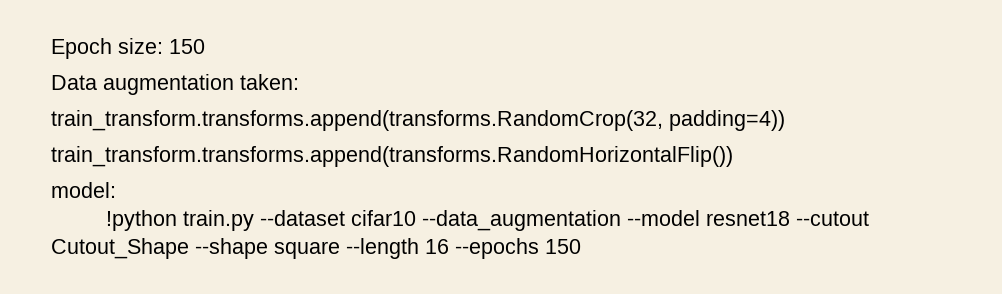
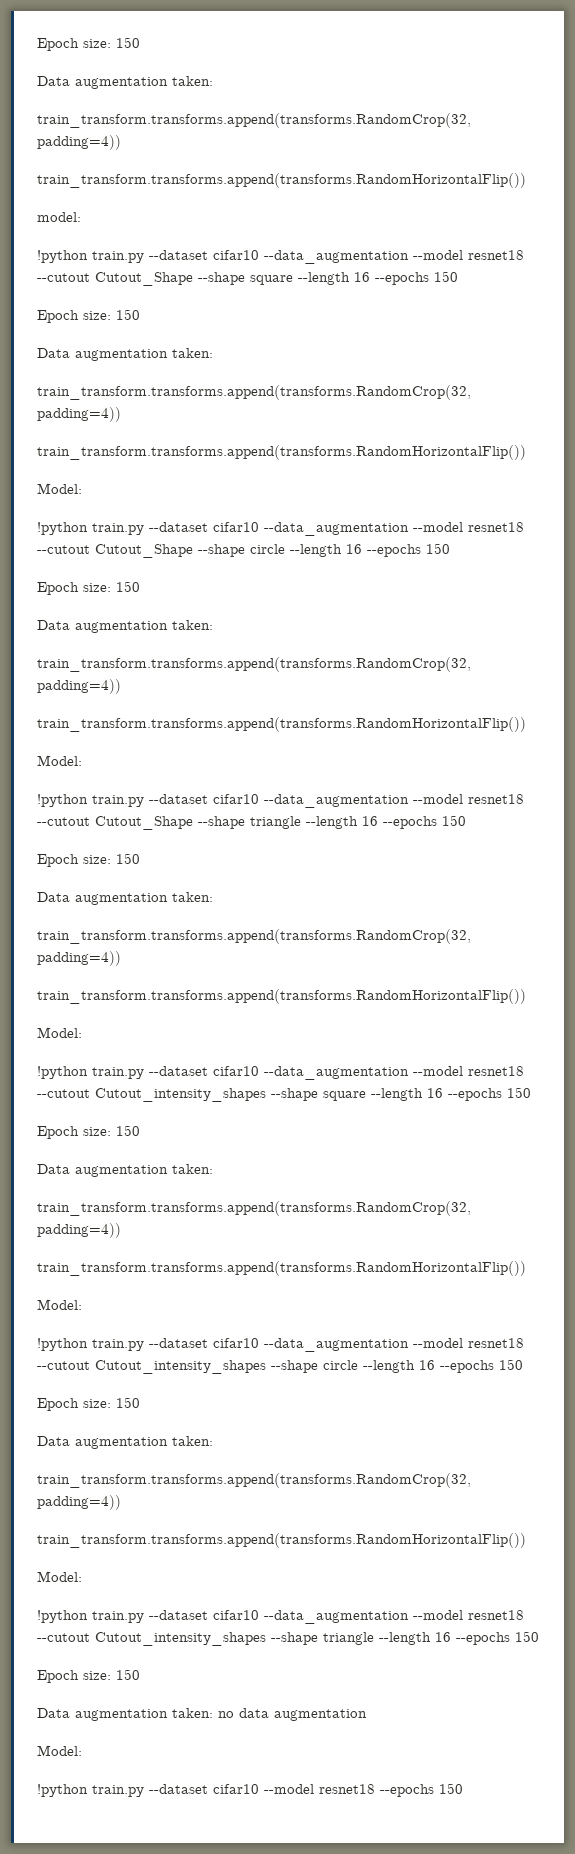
  !python train.py --dataset cifar10 --data_augmentation --model resnet18 --cutout Cutout_Shape --shape square --length 16 --epochs 150
+ Epoch size: 150
+ Data augmentation taken:
+ train_transform.transforms.append(transforms.RandomCrop(32, padding=4))
+ train_transform.transforms.append(transforms.RandomHorizontalFlip())
+ Model:
+ !python train.py --dataset cifar10 --data_augmentation --model resnet18 --cutout Cutout_Shape --shape circle --length 16 --epochs 150
+ Epoch size: 150
+ Data augmentation taken:
+ train_transform.transforms.append(transforms.RandomCrop(32, padding=4))
+ train_transform.transforms.append(transforms.RandomHorizontalFlip())
+ Model:
+ !python train.py --dataset cifar10 --data_augmentation --model resnet18 --cutout Cutout_Shape --shape triangle --length 16 --epochs 150
+ Epoch size: 150
+ Data augmentation taken:
+ train_transform.transforms.append(transforms.RandomCrop(32, padding=4))
+ train_transform.transforms.append(transforms.RandomHorizontalFlip())
+ Model:
+ !python train.py --dataset cifar10 --data_augmentation --model resnet18 --cutout Cutout_intensity_shapes --shape square --length 16 --epochs 150
+ Epoch size: 150
+ Data augmentation taken:
+ train_transform.transforms.append(transforms.RandomCrop(32, padding=4))
+ train_transform.transforms.append(transforms.RandomHorizontalFlip())
+ Model:
+ !python train.py --dataset cifar10 --data_augmentation --model resnet18 --cutout Cutout_intensity_shapes --shape circle --length 16 --epochs 150
+ Epoch size: 150
+ Data augmentation taken:
+ train_transform.transforms.append(transforms.RandomCrop(32, padding=4))
+ train_transform.transforms.append(transforms.RandomHorizontalFlip())
+ Model:
+ !python train.py --dataset cifar10 --data_augmentation --model resnet18 --cutout Cutout_intensity_shapes --shape triangle --length 16 --epochs 150
+ Epoch size: 150
+ Data augmentation taken: no data augmentation
+ Model:
+ !python train.py --dataset cifar10 --model resnet18 --epochs 150

